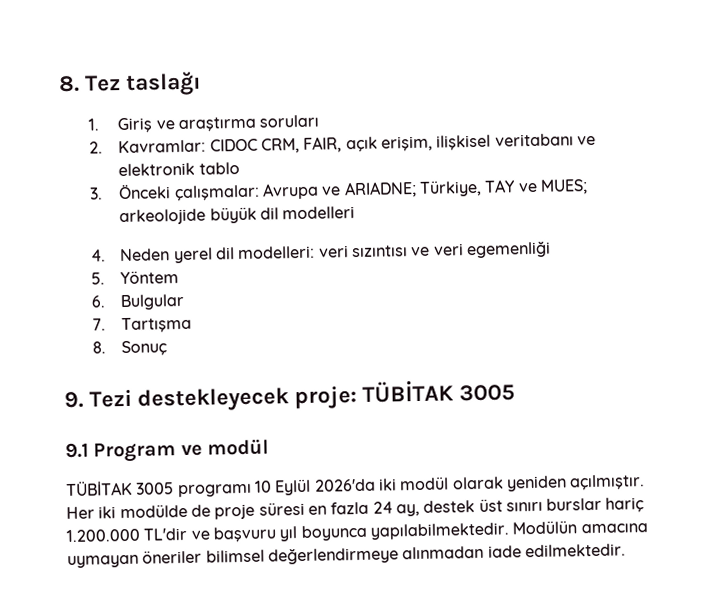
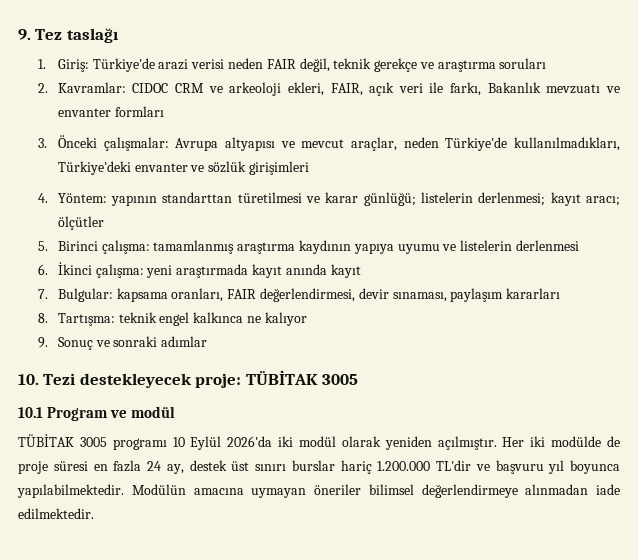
- 8. Tez taslağı
+ 9. Tez taslağı
- 1. Giriş ve araştırma soruları
+ 1. Giriş: Türkiye'de arazi verisi neden FAIR değil, teknik gerekçe ve araştırma soruları
- 2. Kavramlar: CIDOC CRM, FAIR, açık erişim, ilişkisel veritabanı ve elektronik tablo
- 3. Önceki çalışmalar: Avrupa ve ARIADNE; Türkiye, TAY ve MUES; arkeolojide büyük dil modelleri
- 4. Neden yerel dil modelleri: veri sızıntısı ve veri egemenliği
- 5. Yöntem
- 6. Bulgular
- 7. Tartışma
- 8. Sonuç
- 9. Tezi destekleyecek proje: TÜBİTAK 3005
+ 2. Kavramlar: CIDOC CRM ve arkeoloji ekleri, FAIR, açık veri ile farkı, Bakanlık mevzuatı ve envanter formları
+ 3. Önceki çalışmalar: Avrupa altyapısı ve mevcut araçlar, neden Türkiye'de kullanılmadıkları, Türkiye'deki envanter ve sözlük girişimleri
+ 4. Yöntem: yapının standarttan türetilmesi ve karar günlüğü; listelerin derlenmesi; kayıt aracı; ölçütler
+ 5. Birinci çalışma: tamamlanmış araştırma kaydının yapıya uyumu ve listelerin derlenmesi
+ 6. İkinci çalışma: yeni araştırmada kayıt anında kayıt
+ 7. Bulgular: kapsama oranları, FAIR değerlendirmesi, devir sınaması, paylaşım kararları
+ 8. Tartışma: teknik engel kalkınca ne kalıyor
+ 9. Sonuç ve sonraki adımlar
+ 10. Tezi destekleyecek proje: TÜBİTAK 3005
- 9.1 Program ve modül
+ 10.1 Program ve modül

